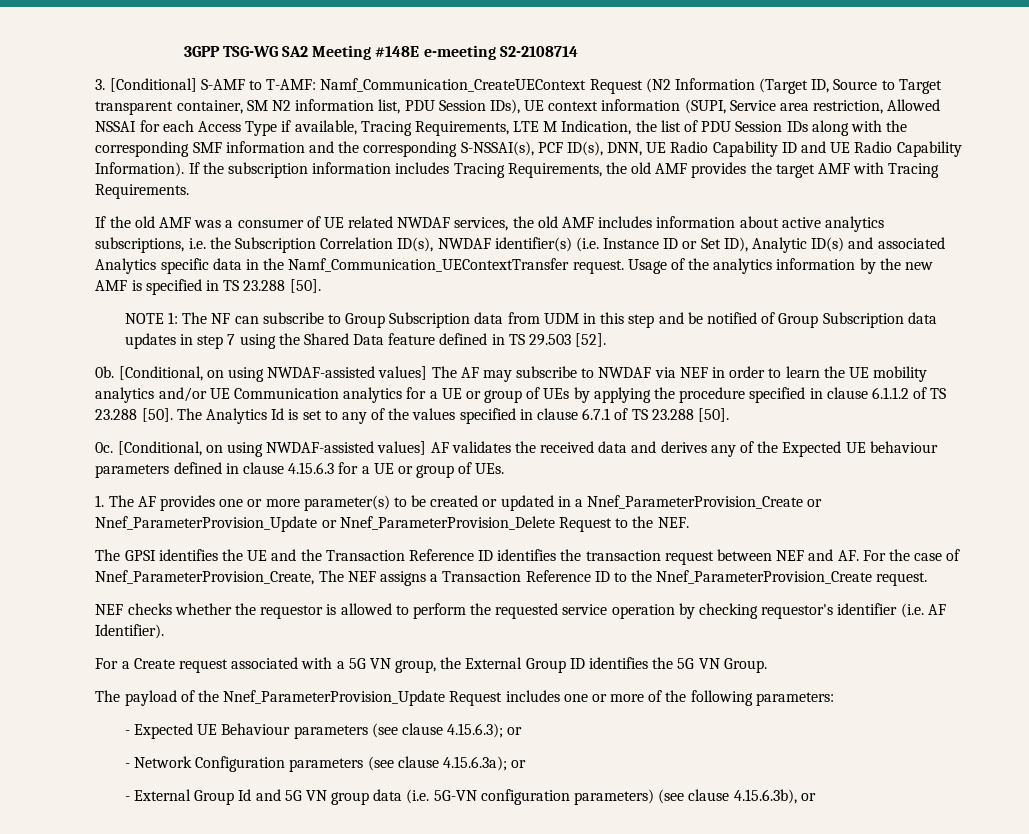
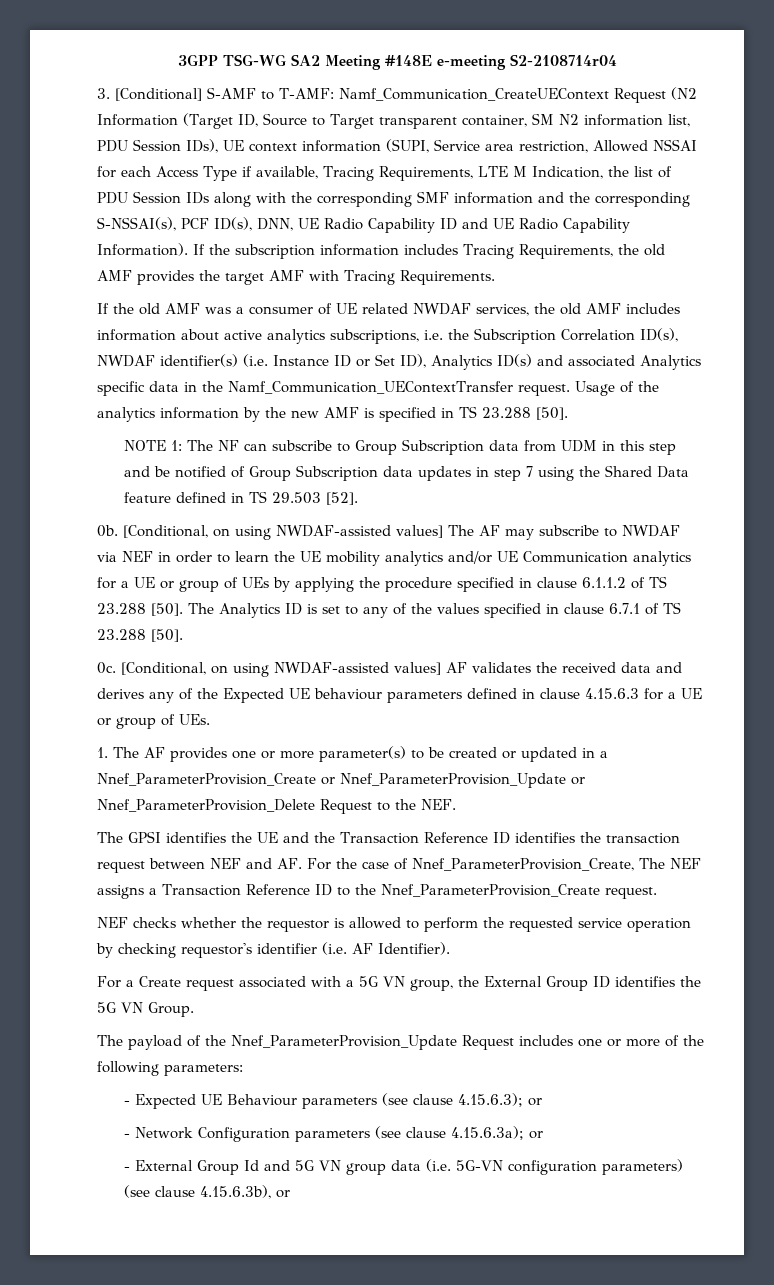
- 3GPP TSG-WG SA2 Meeting #148E e-meeting S2-2108714
+ 3GPP TSG-WG SA2 Meeting #148E e-meeting S2-2108714r04
- If the old AMF was a consumer of UE related NWDAF services, the old AMF includes information about active analytics subscriptions, i.e. the Subscription Correlation ID(s), NWDAF identifier(s) (i.e. Instance ID or Set ID), Analytic ID(s) and associated Analytics specific data in the Namf_Communication_UEContextTransfer request.
+ If the old AMF was a consumer of UE related NWDAF services, the old AMF includes information about active analytics subscriptions, i.e. the Subscription Correlation ID(s), NWDAF identifier(s) (i.e. Instance ID or Set ID), Analytics ID(s) and associated Analytics specific data in the Namf_Communication_UEContextTransfer request.
- The Analytics Id is set to any of the values specified in clause 6.7.1 of TS 23.288 [50].
+ The Analytics ID is set to any of the values specified in clause 6.7.1 of TS 23.288 [50].

